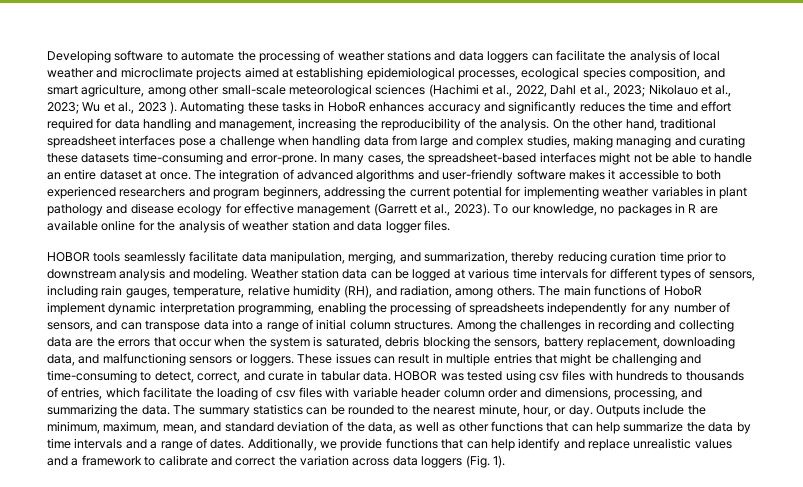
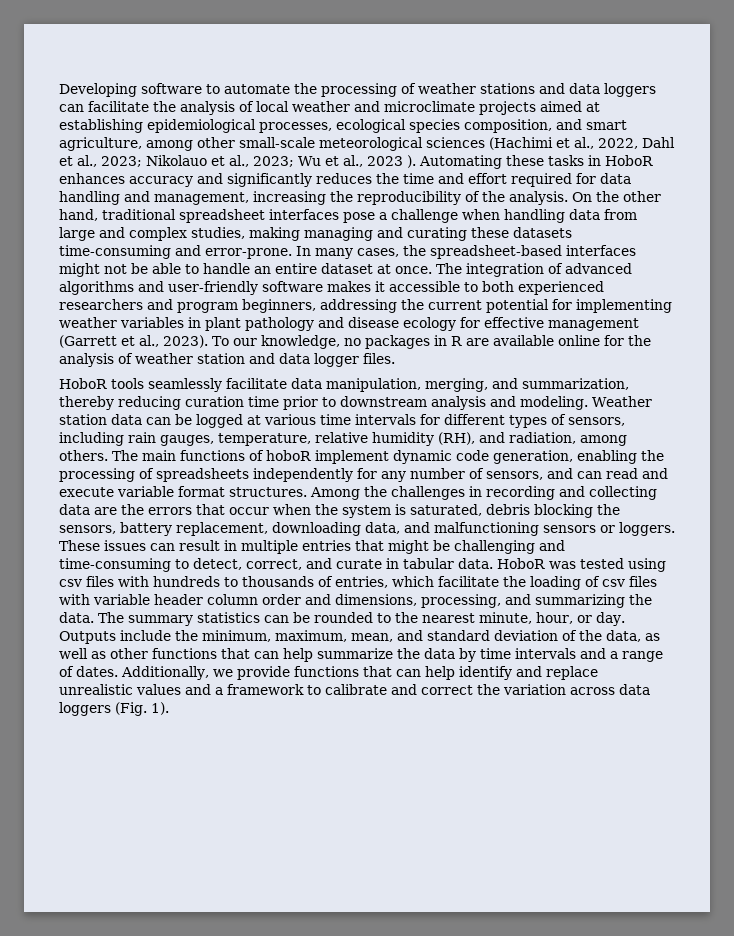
- HOBOR tools seamlessly facilitate data manipulation, merging, and summarization, thereby reducing curation time prior to downstream analysis and modeling.
+ HoboR tools seamlessly facilitate data manipulation, merging, and summarization, thereby reducing curation time prior to downstream analysis and modeling.
- The main functions of HoboR implement dynamic interpretation programming, enabling the processing of spreadsheets independently for any number of sensors, and can transpose data into a range of initial column structures.
+ The main functions of hoboR implement dynamic code generation, enabling the processing of spreadsheets independently for any number of sensors, and can read and execute variable format structures.
- HOBOR was tested using csv files with hundreds to thousands of entries, which facilitate the loading of csv files with variable header column order and dimensions, processing, and summarizing the data.
+ HoboR was tested using csv files with hundreds to thousands of entries, which facilitate the loading of csv files with variable header column order and dimensions, processing, and summarizing the data.

